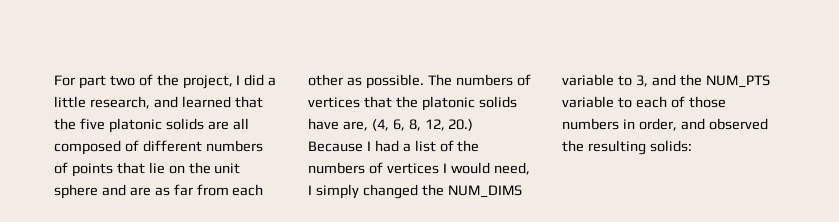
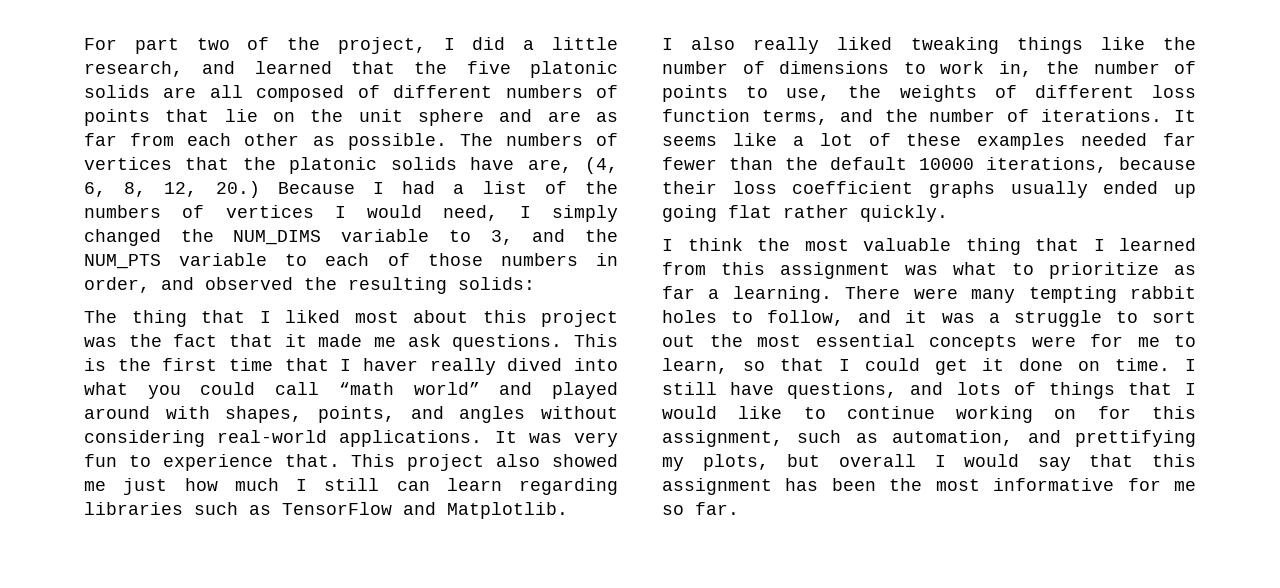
+ The thing that I liked most about this project was the fact that it made me ask questions. This is the first time that I haver really dived into what you could call “math world” and played around with shapes, points, and angles without considering real-world applications. It was very fun to experience that. This project also showed me just how much I still can learn regarding libraries such as TensorFlow and Matplotlib.
+ I also really liked tweaking things like the number of dimensions to work in, the number of points to use, the weights of different loss function terms, and the number of iterations. It seems like a lot of these examples needed far fewer than the default 10000 iterations, because their loss coefficient graphs usually ended up going flat rather quickly.
+ I think the most valuable thing that I learned from this assignment was what to prioritize as far a learning. There were many tempting rabbit holes to follow, and it was a struggle to sort out the most essential concepts were for me to learn, so that I could get it done on time. I still have questions, and lots of things that I would like to continue working on for this assignment, such as automation, and prettifying my plots, but overall I would say that this assignment has been the most informative for me so far.

